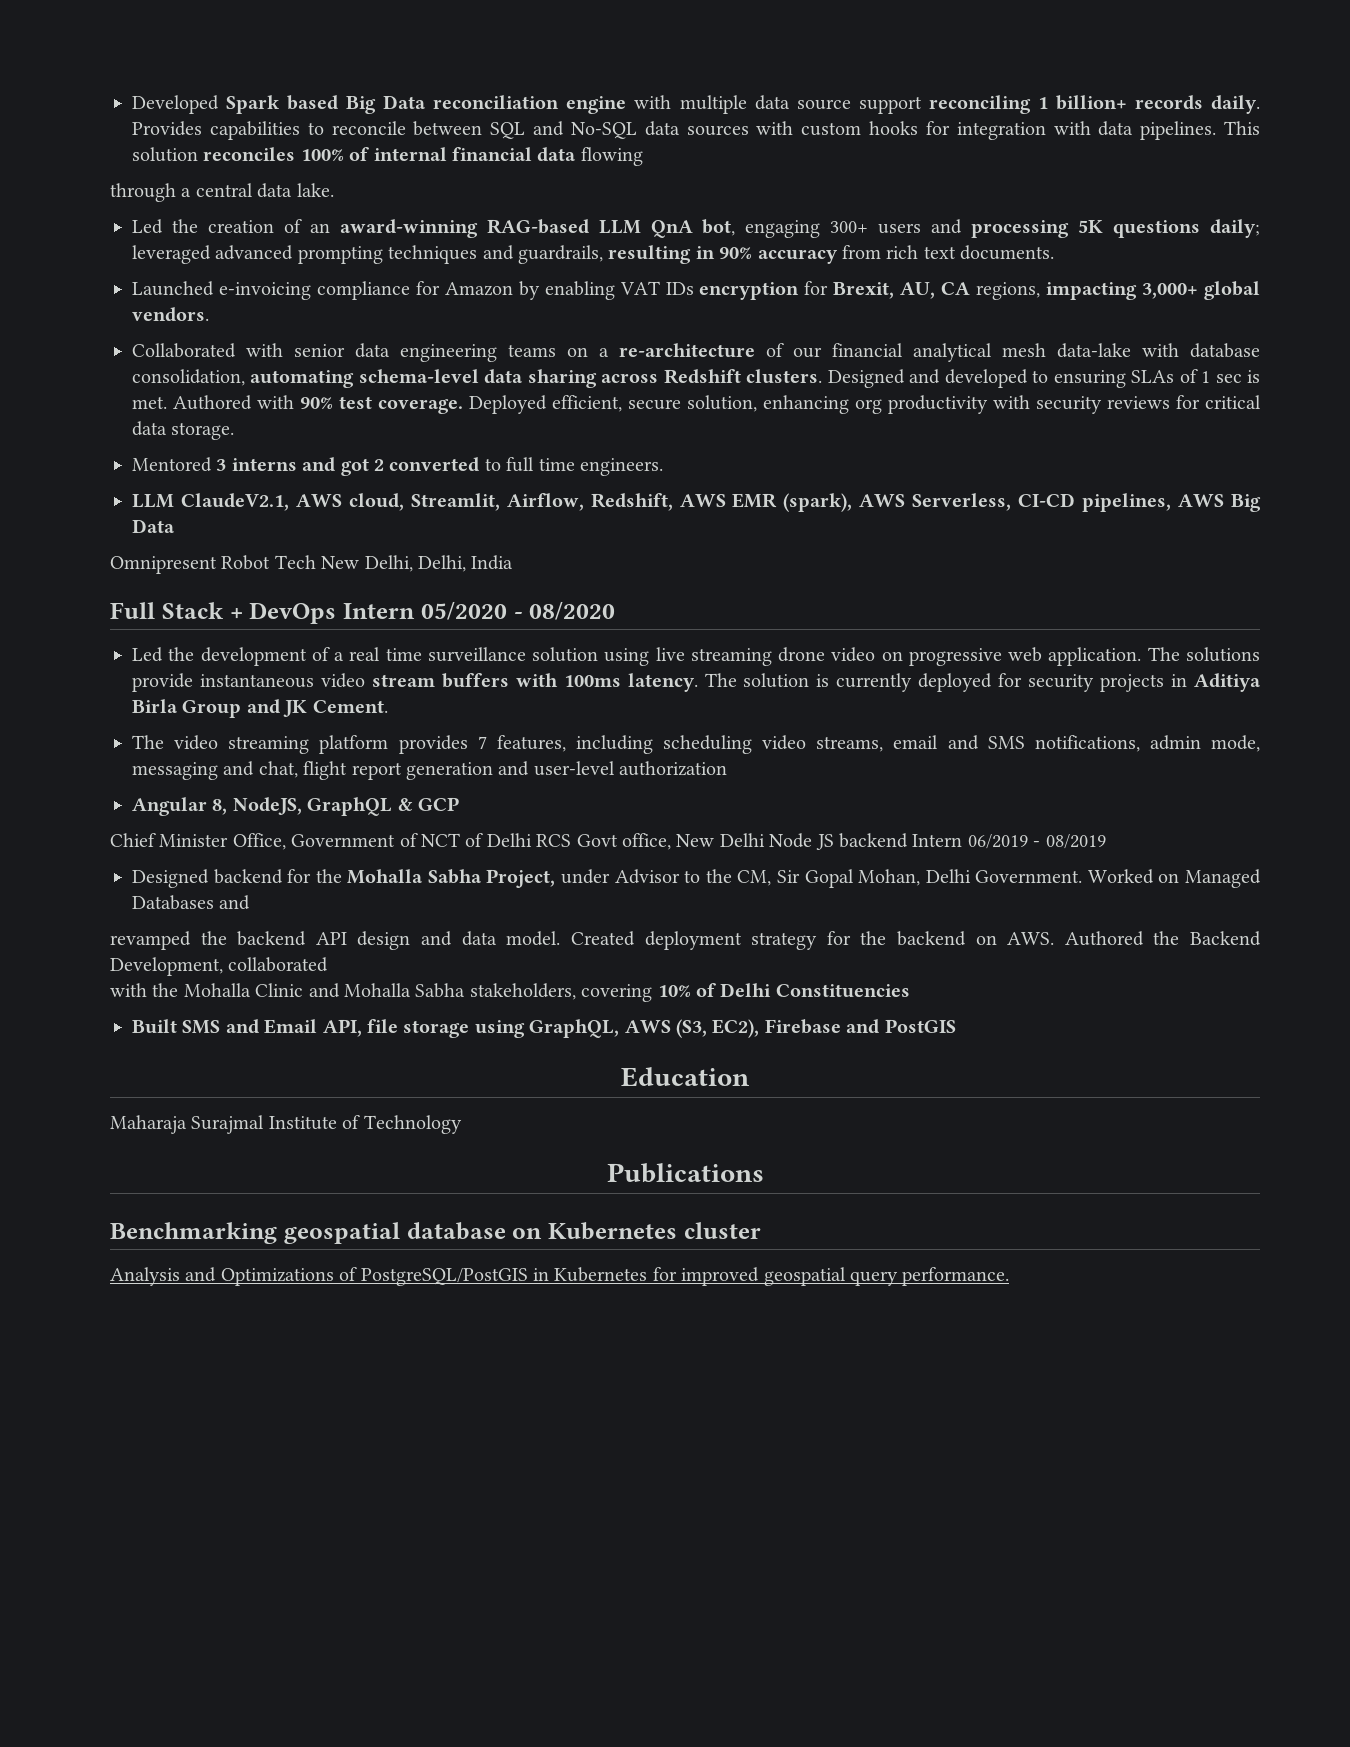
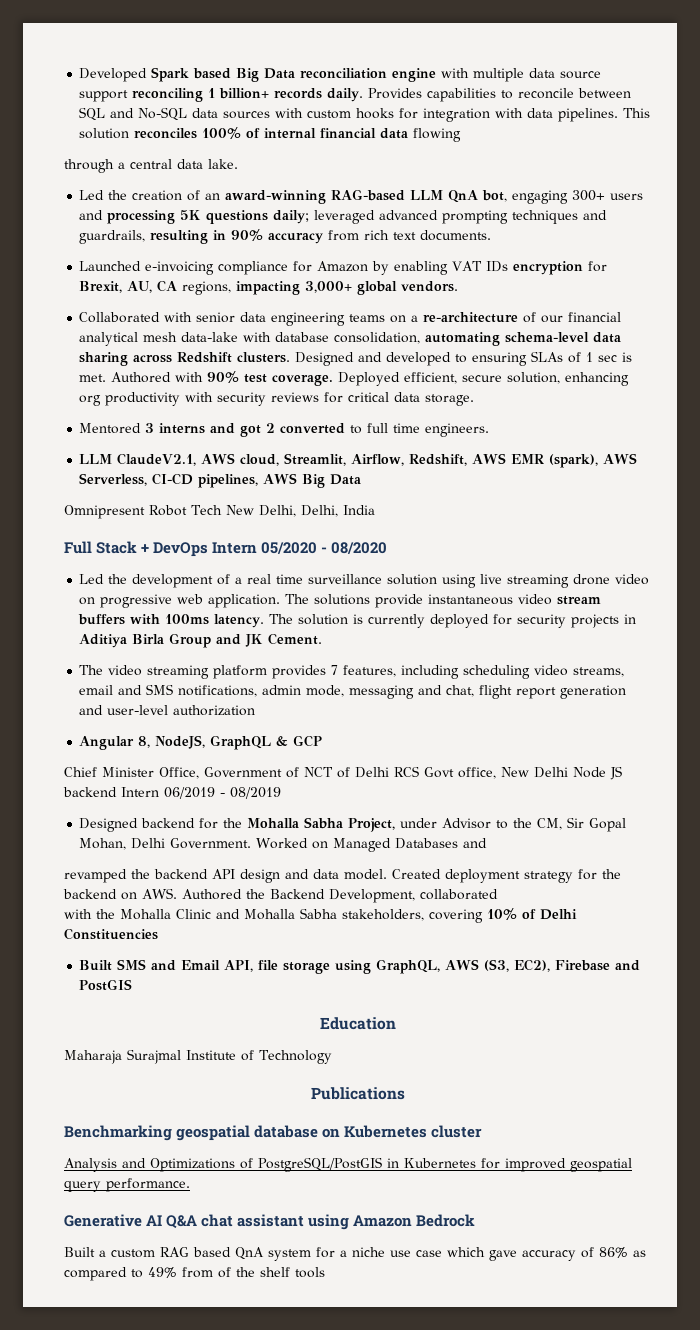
+ Generative AI Q&A chat assistant using Amazon Bedrock
+ Built a custom RAG based QnA system for a niche use case which gave accuracy of 86% as compared to 49% from of the shelf tools

